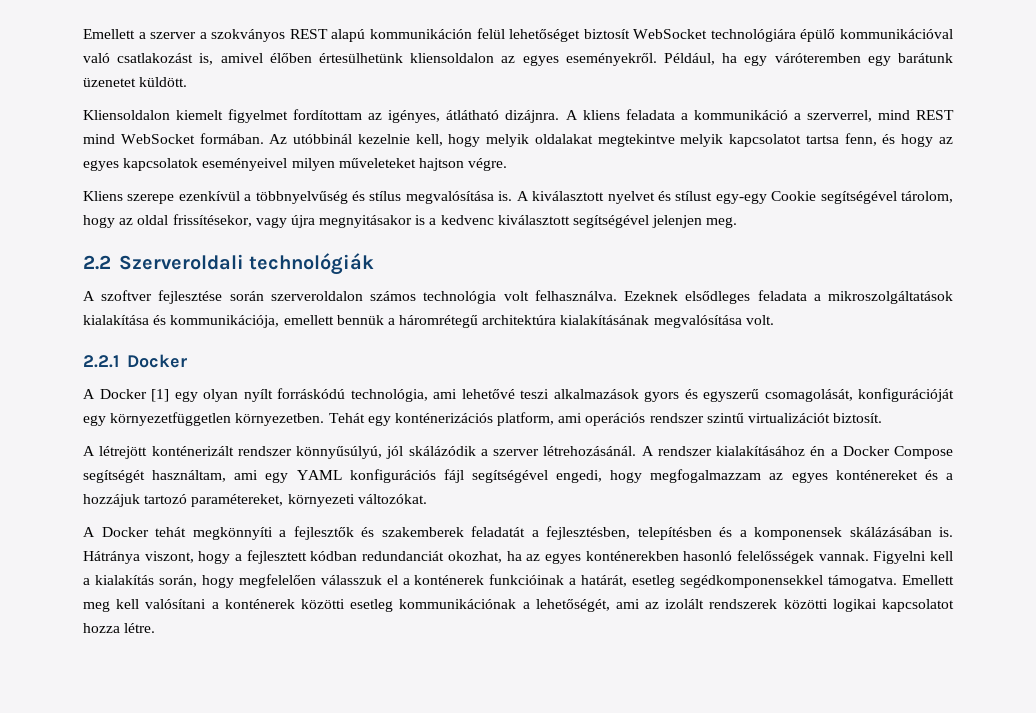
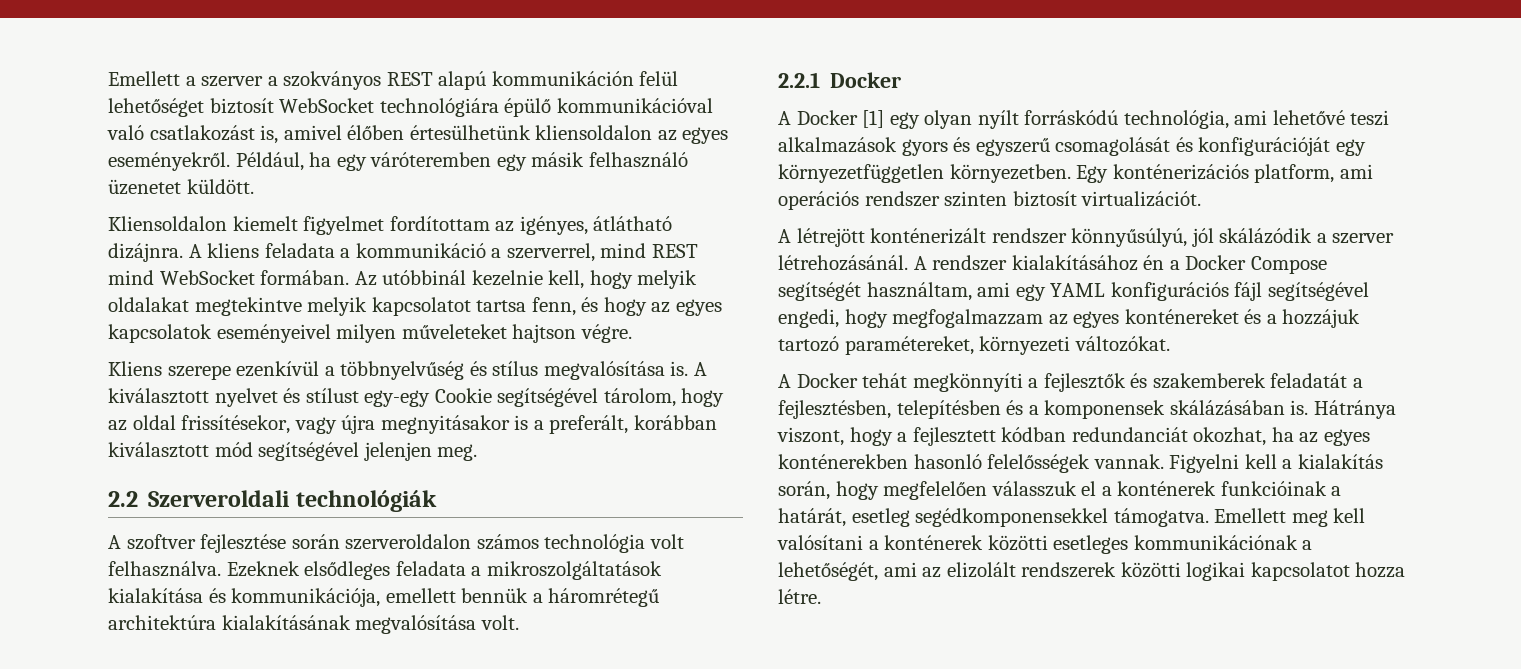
- Például, ha egy váróteremben egy barátunk üzenetet küldött.
+ Például, ha egy váróteremben egy másik felhasználó üzenetet küldött.
- A kiválasztott nyelvet és stílust egy-egy Cookie segítségével tárolom, hogy az oldal frissítésekor, vagy újra megnyitásakor is a kedvenc kiválasztott segítségével jelenjen meg.
+ A kiválasztott nyelvet és stílust egy-egy Cookie segítségével tárolom, hogy az oldal frissítésekor, vagy újra megnyitásakor is a preferált, korábban kiválasztott mód segítségével jelenjen meg.
- A Docker [1] egy olyan nyílt forráskódú technológia, ami lehetővé teszi alkalmazások gyors és egyszerű csomagolását, konfigurációját egy környezetfüggetlen környezetben.
+ A Docker [1] egy olyan nyílt forráskódú technológia, ami lehetővé teszi alkalmazások gyors és egyszerű csomagolását és konfigurációját egy környezetfüggetlen környezetben.
- Tehát egy konténerizációs platform, ami operációs rendszer szintű virtualizációt biztosít.
+ Egy konténerizációs platform, ami operációs rendszer szinten biztosít virtualizációt.
- Emellett meg kell valósítani a konténerek közötti esetleg kommunikációnak a lehetőségét, ami az izolált rendszerek közötti logikai kapcsolatot hozza létre.
+ Emellett meg kell valósítani a konténerek közötti esetleges kommunikációnak a lehetőségét, ami az elizolált rendszerek közötti logikai kapcsolatot hozza létre.

